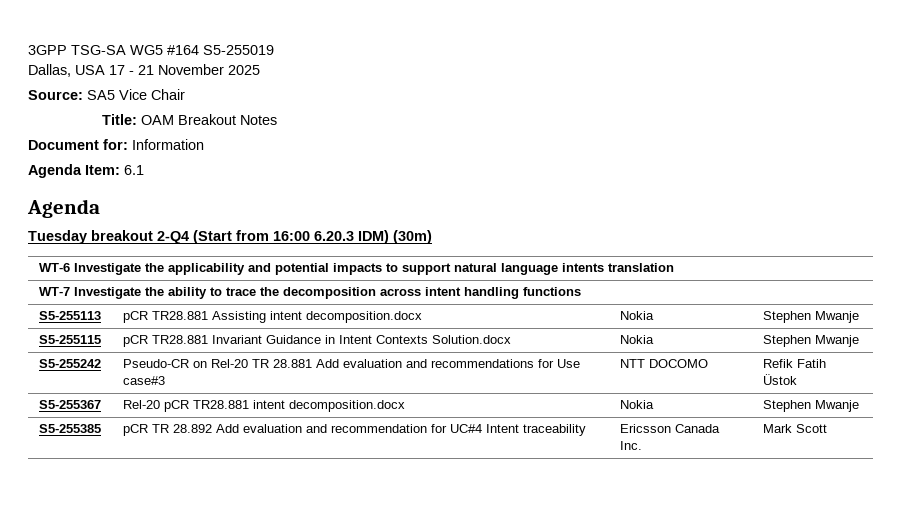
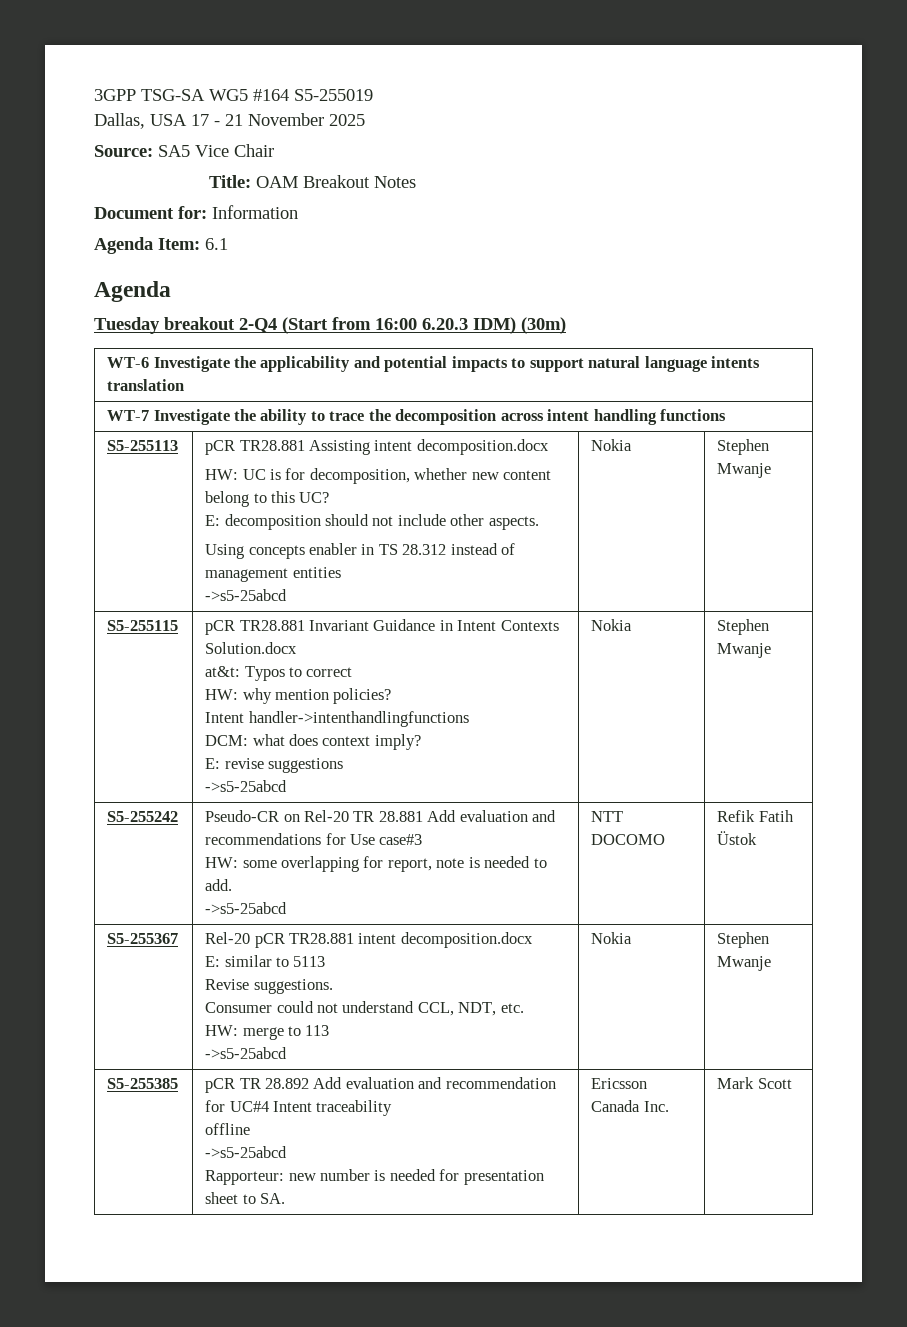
- S5-255113 | pCR TR28.881 Assisting intent decomposition.docx | Nokia | Stephen Mwanje
+ S5-255113 | pCR TR28.881 Assisting intent decomposition.docx
+ HW: UC is for decomposition, whether new content belong to this UC?
+ E: decomposition should not include other aspects.
+ Using concepts enabler in TS 28.312 instead of management entities
+ ->s5-25abcd | Nokia | Stephen Mwanje
- S5-255115 | pCR TR28.881 Invariant Guidance in Intent Contexts Solution.docx | Nokia | Stephen Mwanje
+ S5-255115 | pCR TR28.881 Invariant Guidance in Intent Contexts Solution.docx
+ at&t: Typos to correct
+ HW: why mention policies?
+ Intent handler->intenthandlingfunctions
+ DCM: what does context imply?
+ E: revise suggestions
+ ->s5-25abcd | Nokia | Stephen Mwanje
- S5-255242 | Pseudo-CR on Rel-20 TR 28.881 Add evaluation and recommendations for Use case#3 | NTT DOCOMO | Refik Fatih Üstok
+ S5-255242 | Pseudo-CR on Rel-20 TR 28.881 Add evaluation and recommendations for Use case#3
+ HW: some overlapping for report, note is needed to add.
+ ->s5-25abcd | NTT DOCOMO | Refik Fatih Üstok
- S5-255367 | Rel-20 pCR TR28.881 intent decomposition.docx | Nokia | Stephen Mwanje
+ S5-255367 | Rel-20 pCR TR28.881 intent decomposition.docx
+ E: similar to 5113
+ Revise suggestions.
+ Consumer could not understand CCL, NDT, etc.
+ HW: merge to 113
+ ->s5-25abcd | Nokia | Stephen Mwanje
- S5-255385 | pCR TR 28.892 Add evaluation and recommendation for UC#4 Intent traceability | Ericsson Canada Inc. | Mark Scott
+ S5-255385 | pCR TR 28.892 Add evaluation and recommendation for UC#4 Intent traceability
+ offline
+ ->s5-25abcd
+ Rapporteur: new number is needed for presentation sheet to SA. | Ericsson Canada Inc. | Mark Scott

